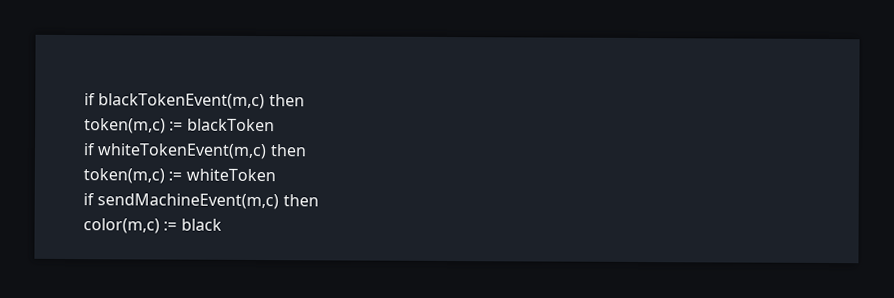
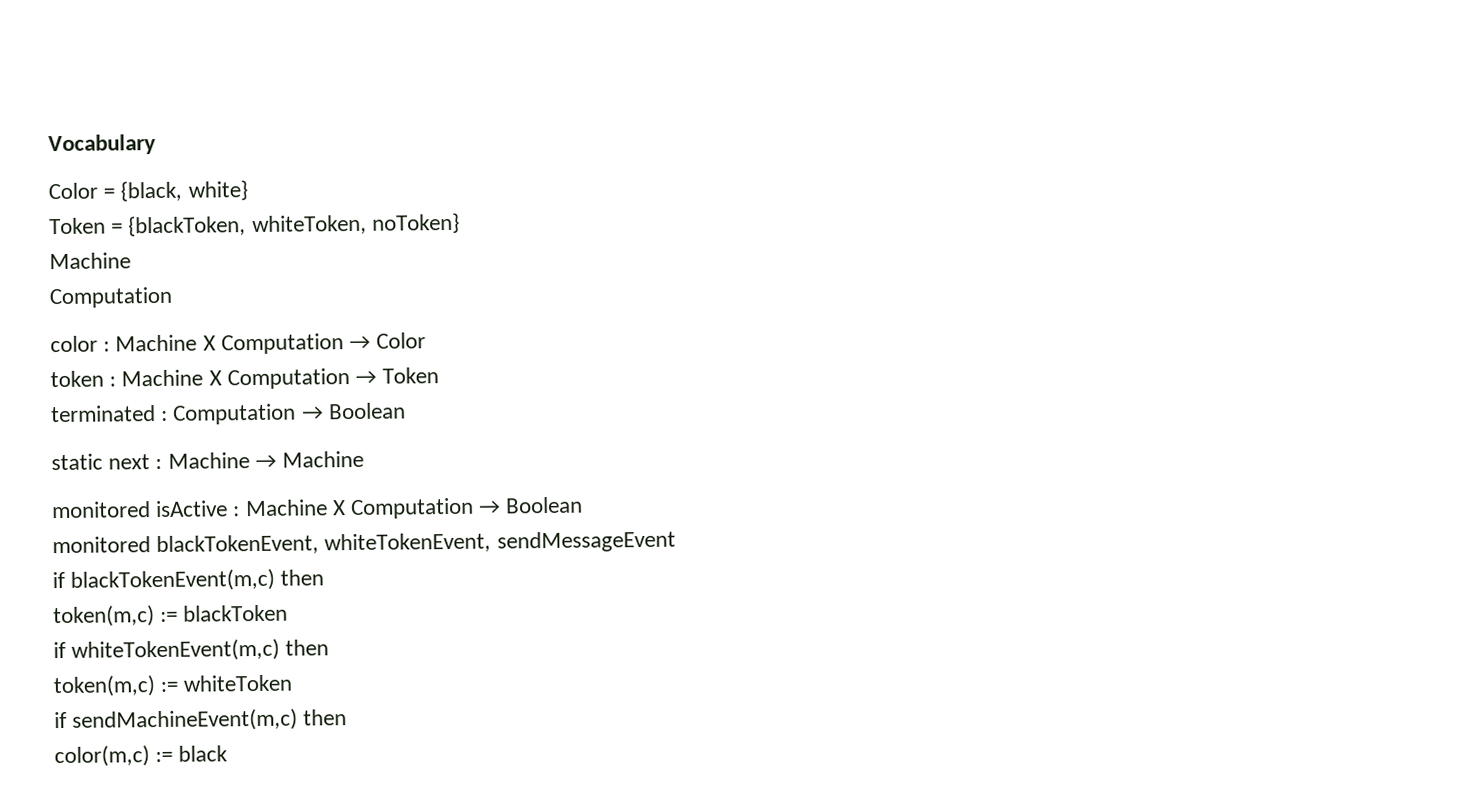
+ Vocabulary
+ Color = {black, white}
+ Token = {blackToken, whiteToken, noToken}
+ Machine
+ Computation
+ color : Machine X Computation → Color
+ token : Machine X Computation → Token
+ terminated : Computation → Boolean
+ static next : Machine → Machine
+ monitored isActive : Machine X Computation → Boolean
+ monitored blackTokenEvent, whiteTokenEvent, sendMessageEvent

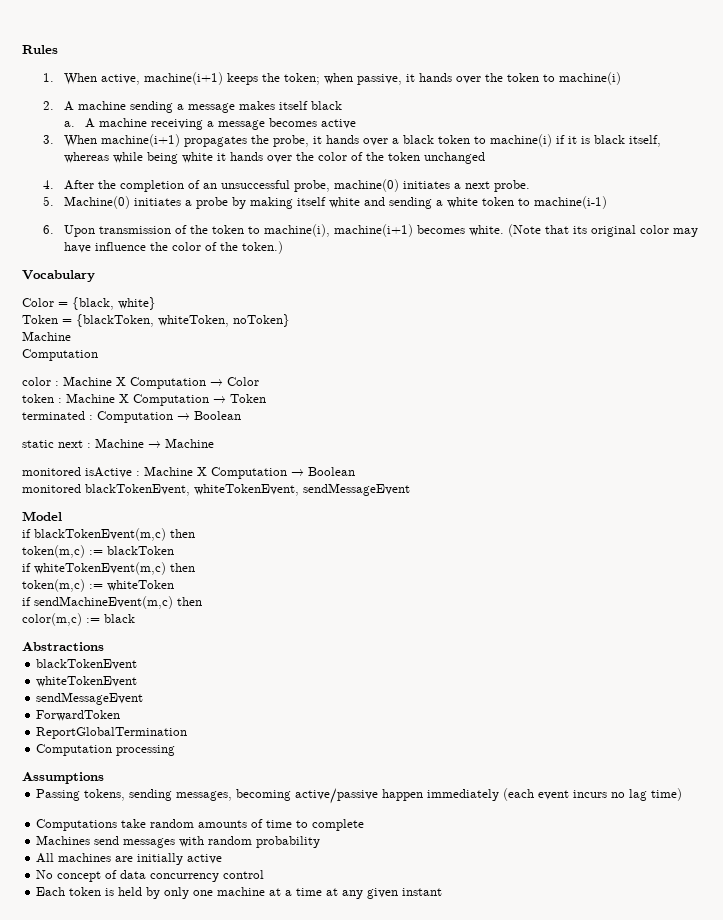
+ Rules
+ 1. When active, machine(i+1) keeps the token; when passive, it hands over the token to machine(i)
+ 2. A machine sending a message makes itself black
+ a. A machine receiving a message becomes active
+ 3. When machine(i+1) propagates the probe, it hands over a black token to machine(i) if it is black itself, whereas while being white it hands over the color of the token unchanged
+ 4. After the completion of an unsuccessful probe, machine(0) initiates a next probe.
+ 5. Machine(0) initiates a probe by making itself white and sending a white token to machine(i-1)
+ 6. Upon transmission of the token to machine(i), machine(i+1) becomes white. (Note that its original color may have influence the color of the token.)
+ Model
+ Abstractions
+ blackTokenEvent
+ whiteTokenEvent
+ sendMessageEvent
+ ForwardToken
+ ReportGlobalTermination
+ Computation processing
+ Assumptions
+ Passing tokens, sending messages, becoming active/passive happen immediately (each event incurs no lag time)
+ Computations take random amounts of time to complete
+ Machines send messages with random probability
+ All machines are initially active
+ No concept of data concurrency control
+ Each token is held by only one machine at a time at any given instant

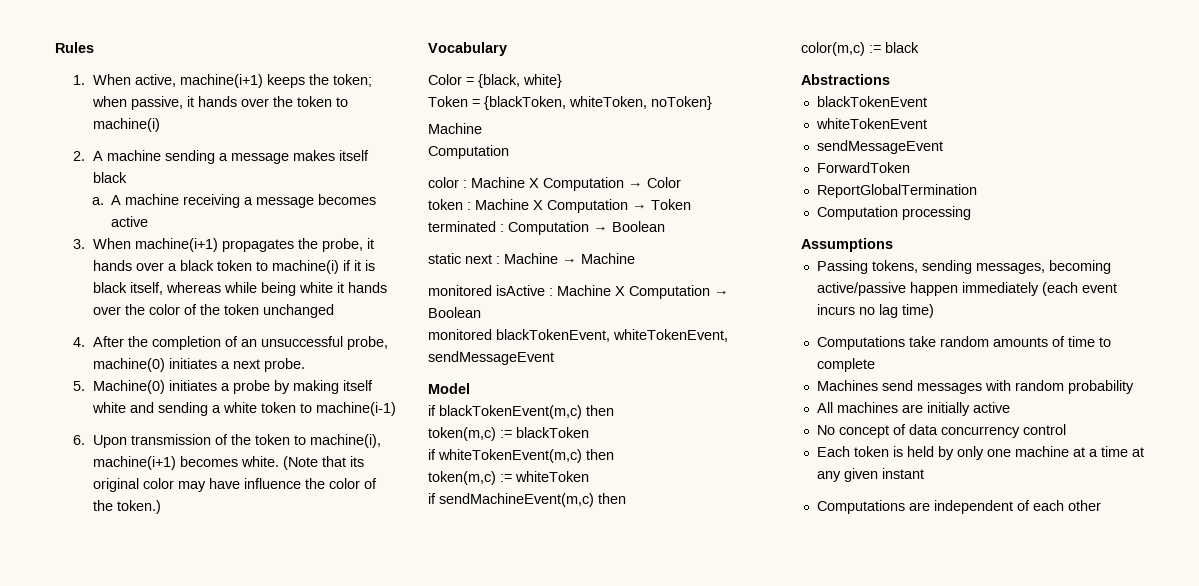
+ Computations are independent of each other

